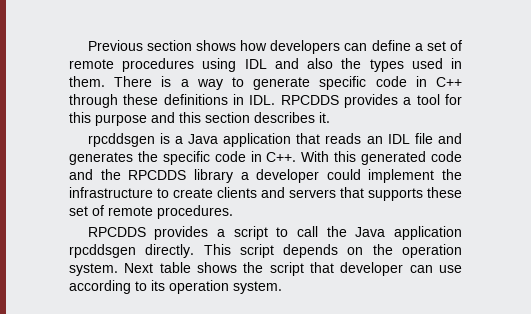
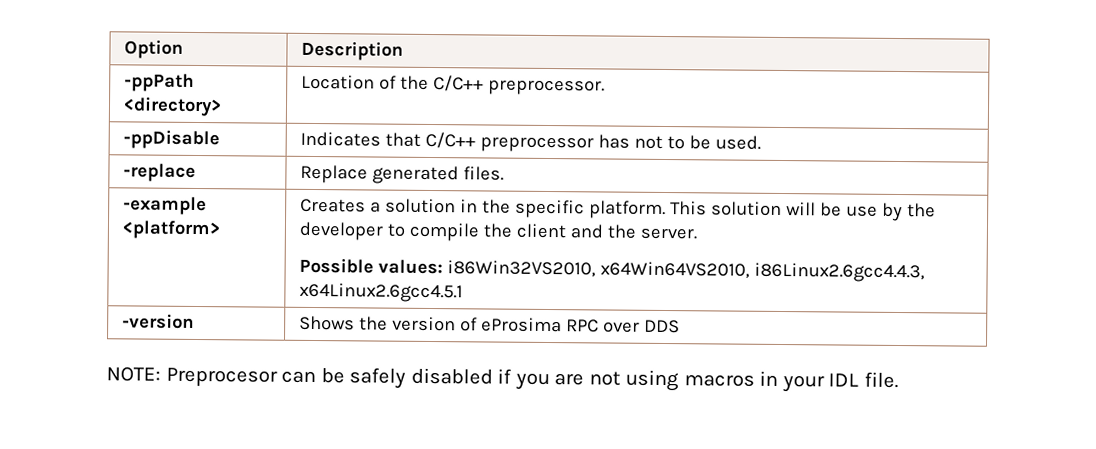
- Previous section shows how developers can define a set of remote procedures using IDL and also the types used in them. There is a way to generate specific code in C++ through these definitions in IDL. RPCDDS provides a tool for this purpose and this section describes it.
- rpcddsgen is a Java application that reads an IDL file and generates the specific code in C++. With this generated code and the RPCDDS library a developer could implement the infrastructure to create clients and servers that supports these set of remote procedures.
- RPCDDS provides a script to call the Java application rpcddsgen directly. This script depends on the operation system. Next table shows the script that developer can use according to its operation system.
+ Option | Description
+ -ppPath <directory> | Location of the C/C++ preprocessor.
+ -ppDisable | Indicates that C/C++ preprocessor has not to be used.
+ -replace | Replace generated files.
+ -example <platform> | Creates a solution in the specific platform. This solution will be use by the developer to compile the client and the server.
+ Possible values: i86Win32VS2010, x64Win64VS2010, i86Linux2.6gcc4.4.3, x64Linux2.6gcc4.5.1
+ -version | Shows the version of eProsima RPC over DDS
+ NOTE: Preprocesor can be safely disabled if you are not using macros in your IDL file.

